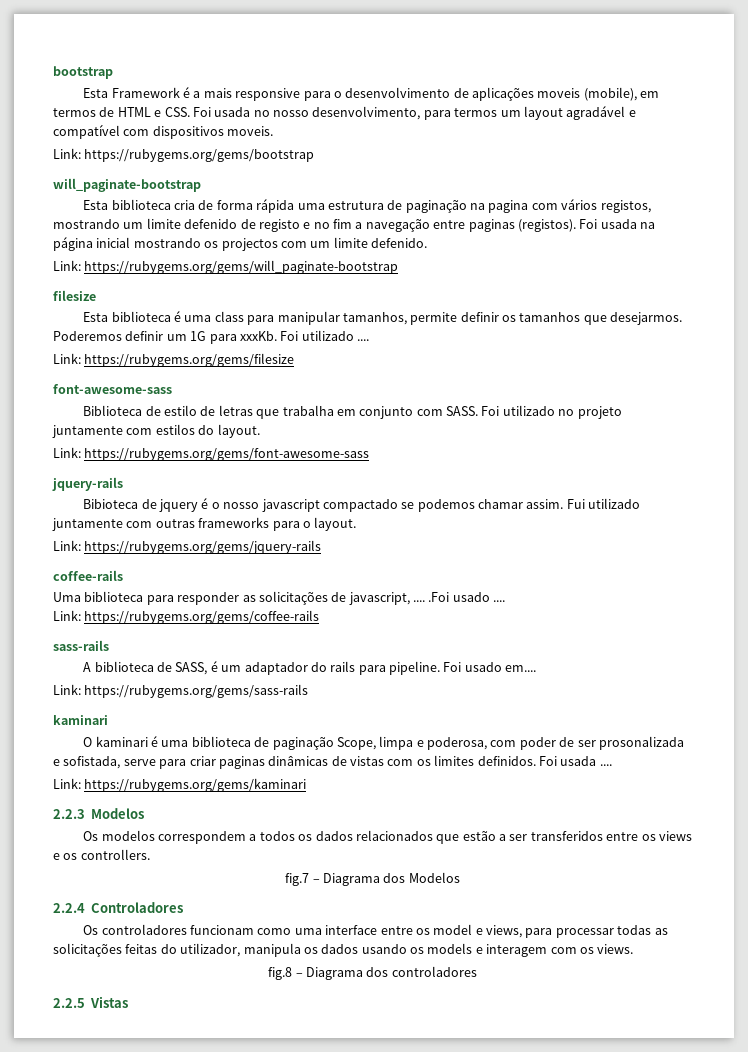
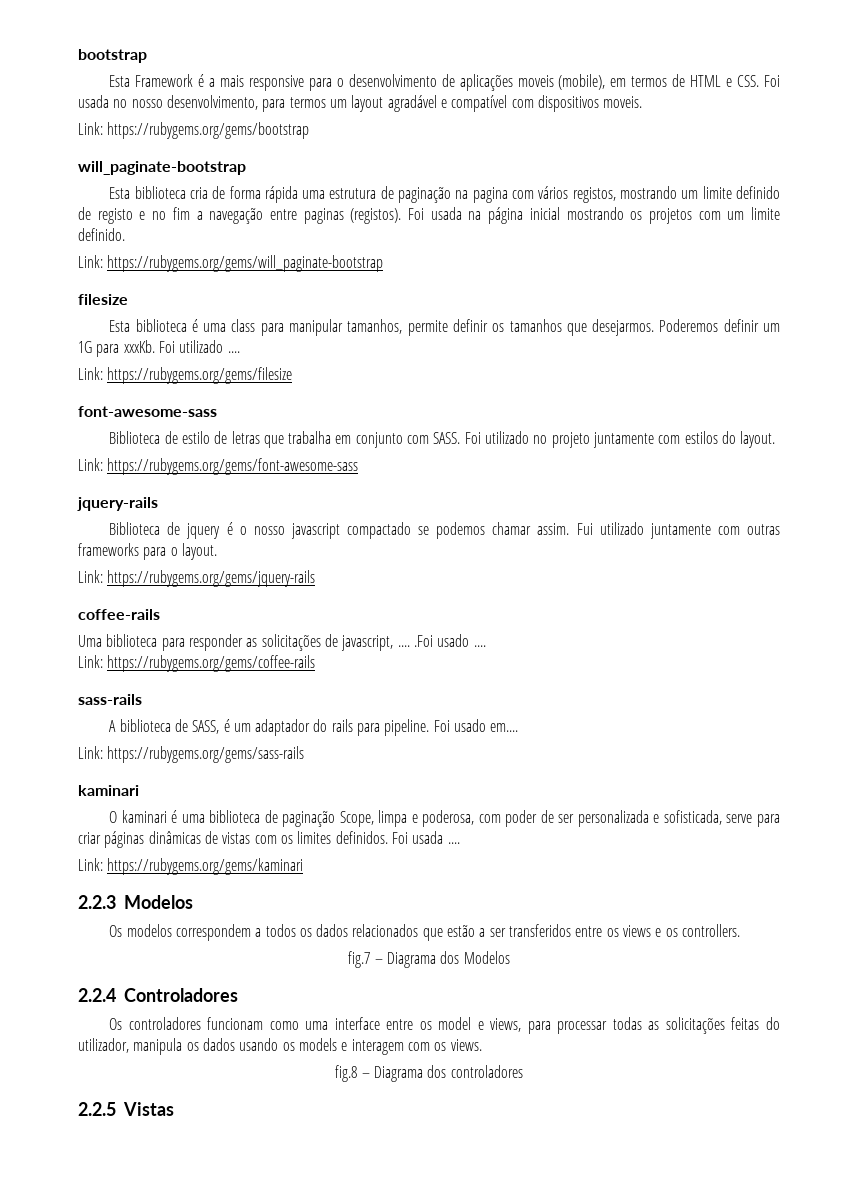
- Esta biblioteca cria de forma rápida uma estrutura de paginação na pagina com vários registos, mostrando um limite defenido de registo e no fim a navegação entre paginas (registos).
+ Esta biblioteca cria de forma rápida uma estrutura de paginação na pagina com vários registos, mostrando um limite definido de registo e no fim a navegação entre paginas (registos).
- Foi usada na página inicial mostrando os projectos com um limite defenido.
+ Foi usada na página inicial mostrando os projetos com um limite definido.
- Bibioteca de jquery é o nosso javascript compactado se podemos chamar assim.
+ Biblioteca de jquery é o nosso javascript compactado se podemos chamar assim.
- O kaminari é uma biblioteca de paginação Scope, limpa e poderosa, com poder de ser prosonalizada e sofistada, serve para criar paginas dinâmicas de vistas com os limites definidos.
+ O kaminari é uma biblioteca de paginação Scope, limpa e poderosa, com poder de ser personalizada e sofisticada, serve para criar páginas dinâmicas de vistas com os limites definidos.

